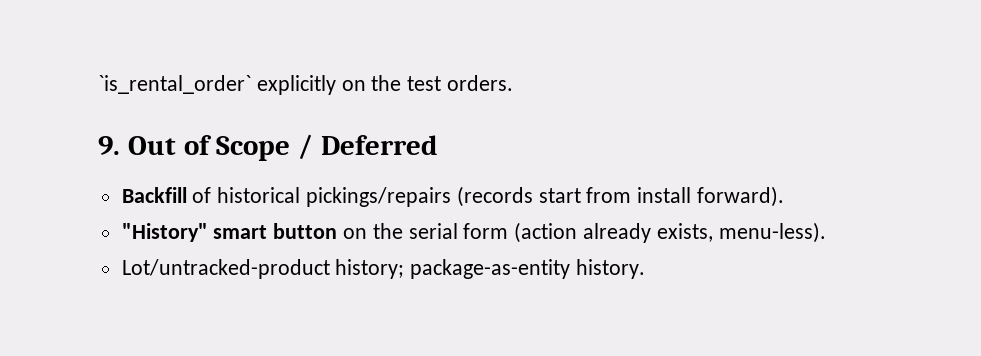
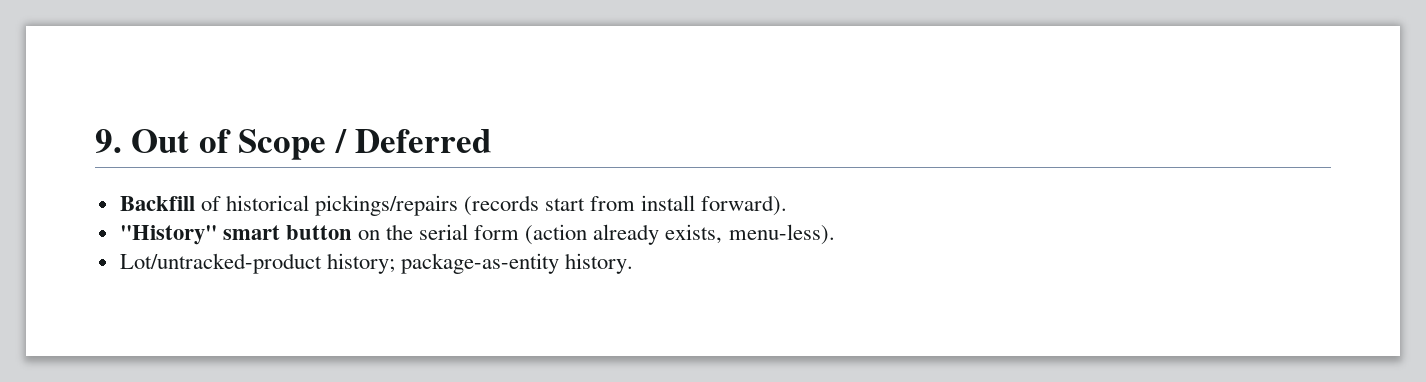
- `is_rental_order` explicitly on the test orders.

